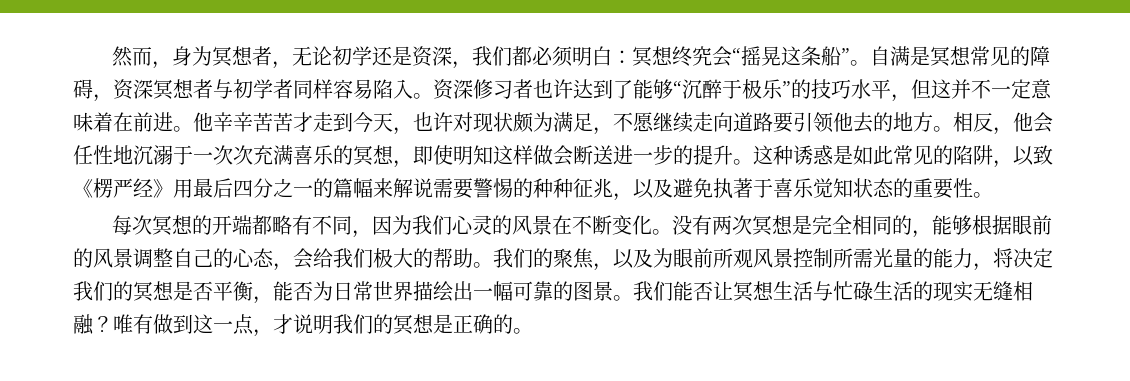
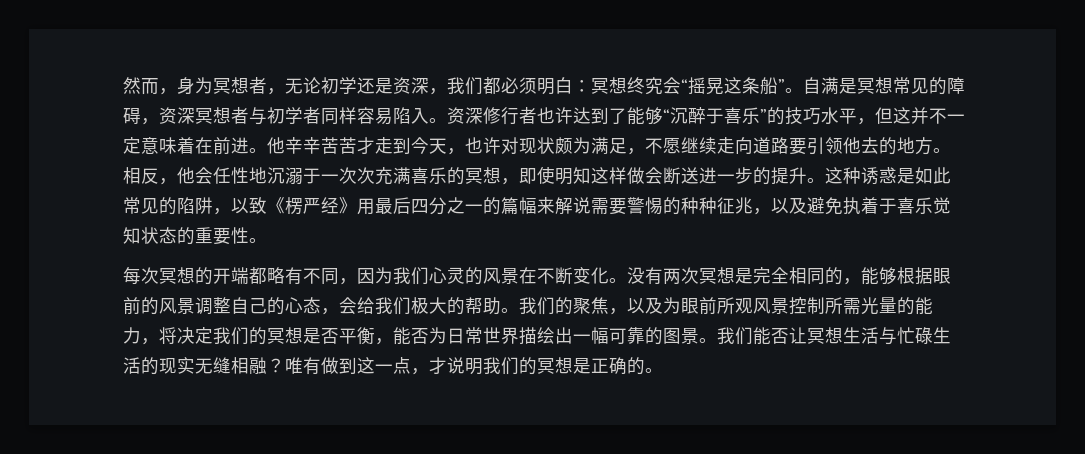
- 资深修习者也许达到了能够“沉醉于极乐”的技巧水平，但这并不一定意味着在前进。
+ 资深修行者也许达到了能够“沉醉于喜乐”的技巧水平，但这并不一定意味着在前进。
- 这种诱惑是如此常见的陷阱，以致《楞严经》用最后四分之一的篇幅来解说需要警惕的种种征兆，以及避免执著于喜乐觉知状态的重要性。
+ 这种诱惑是如此常见的陷阱，以致《楞严经》用最后四分之一的篇幅来解说需要警惕的种种征兆，以及避免执着于喜乐觉知状态的重要性。

